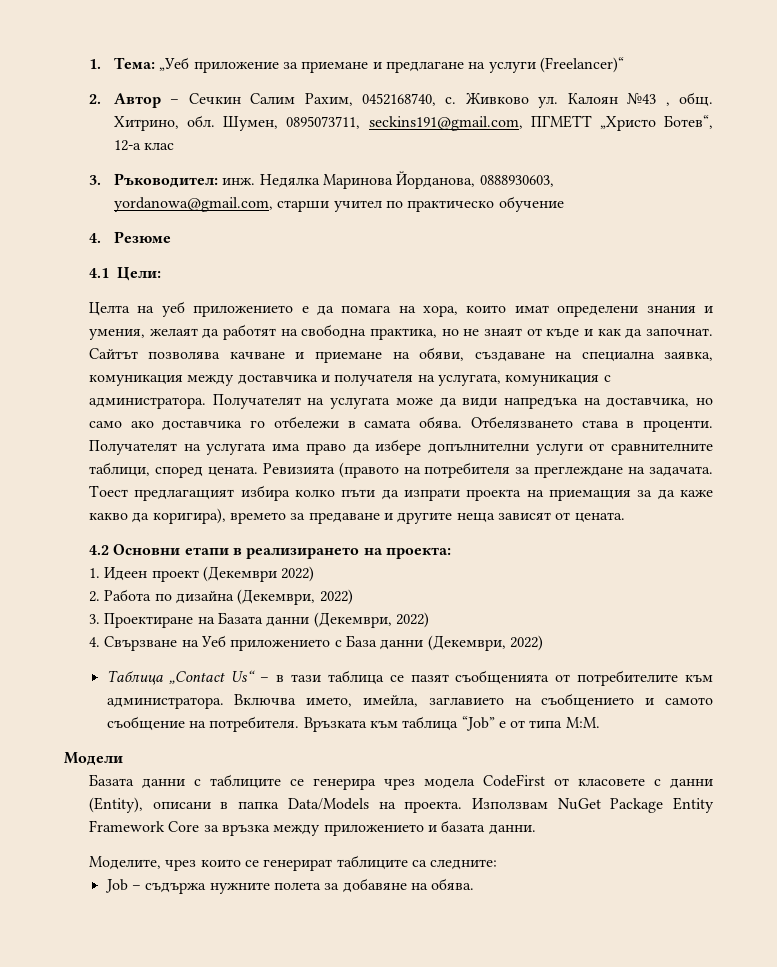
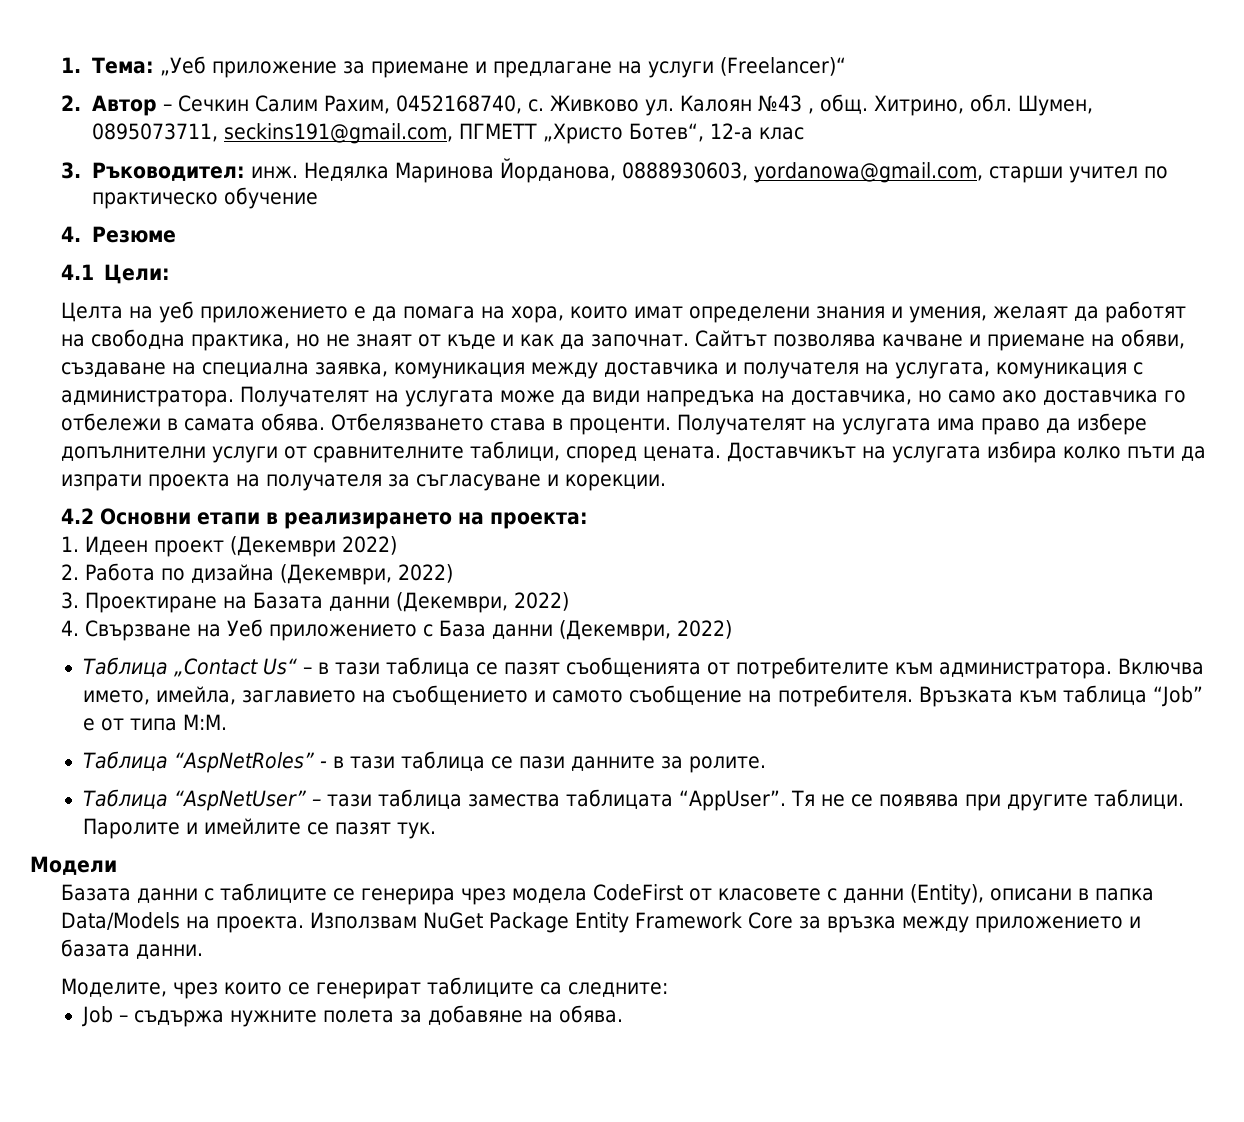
- Ревизията (правото на потребителя за преглеждане на задачата. Тоест предлагащият избира колко пъти да изпрати проекта на приемащия за да каже какво да коригира), времето за предаване и другите неща зависят от цената.
+ Доставчикът на услугата избира колко пъти да изпрати проекта на получателя за съгласуване и корекции.
+ Таблица “AspNetRoles” - в тази таблица се пази данните за ролите.
+ Таблица “AspNetUser” – тази таблица замества таблицата “AppUser”. Тя не се появява при другите таблици. Паролите и имейлите се пазят тук.

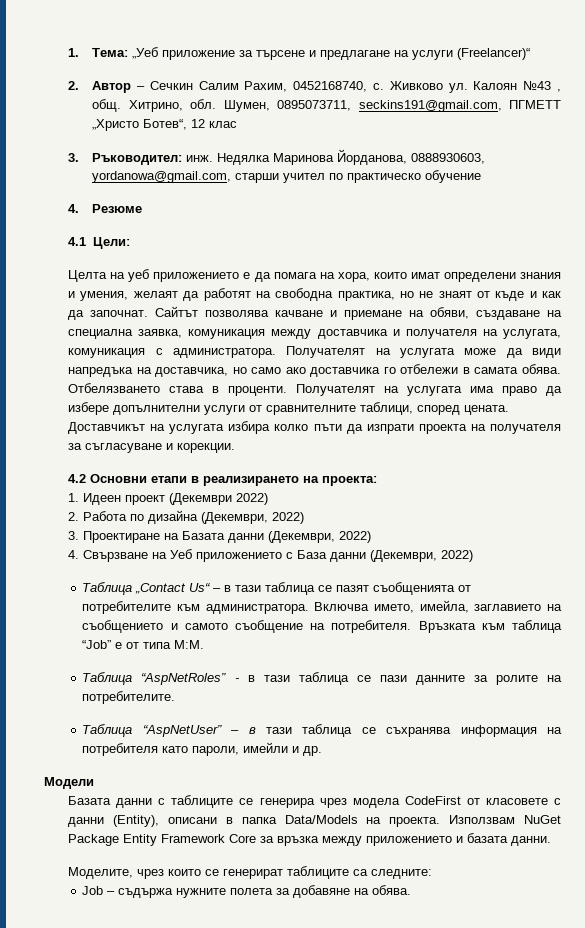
- 1. Тема: „Уеб приложение за приемане и предлагане на услуги (Freelancer)“
+ 1. Тема: „Уеб приложение за търсене и предлагане на услуги (Freelancer)“
- Шумен, 0895073711, seckins191@gmail.com, ПГМЕТТ „Христо Ботев“, 12-а клас
+ Шумен, 0895073711, seckins191@gmail.com, ПГМЕТТ „Христо Ботев“, 12 клас
- Таблица “AspNetRoles” - в тази таблица се пази данните за ролите.
+ Таблица “AspNetRoles” - в тази таблица се пази данните за ролите на потребителите.
- Таблица “AspNetUser” – тази таблица замества таблицата “AppUser”. Тя не се появява при другите таблици. Паролите и имейлите се пазят тук.
+ Таблица “AspNetUser” – в тази таблица се съхранява информация на потребителя като пароли, имейли и др.

